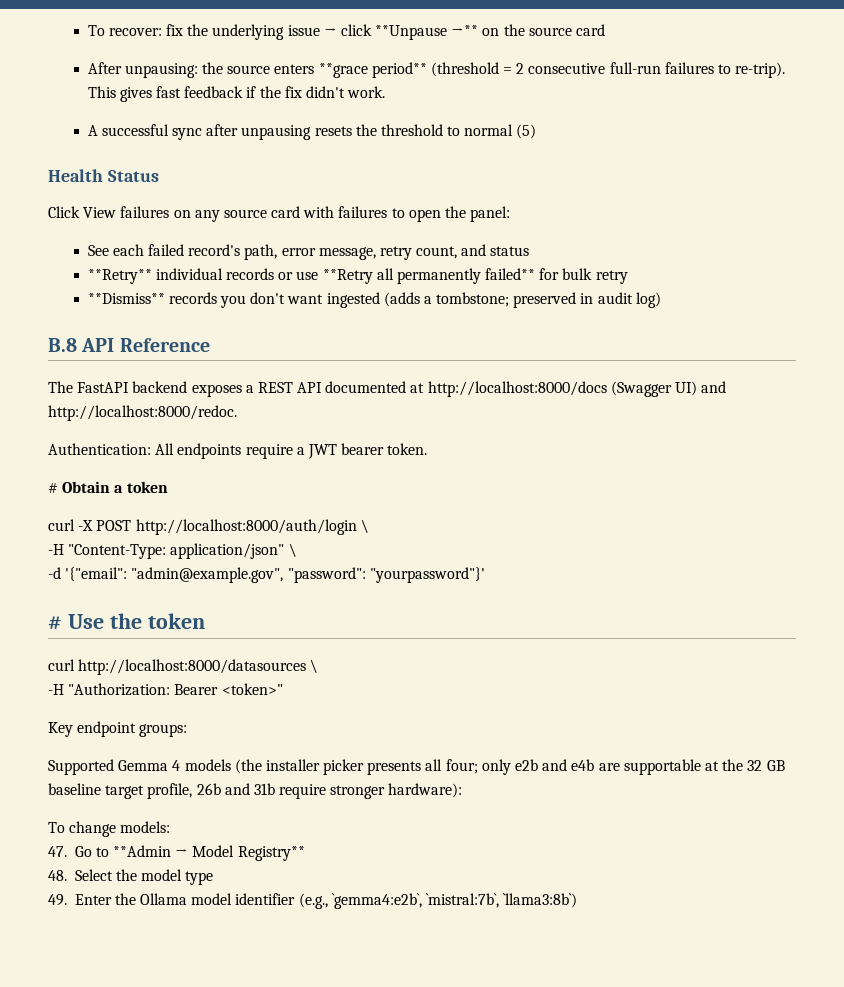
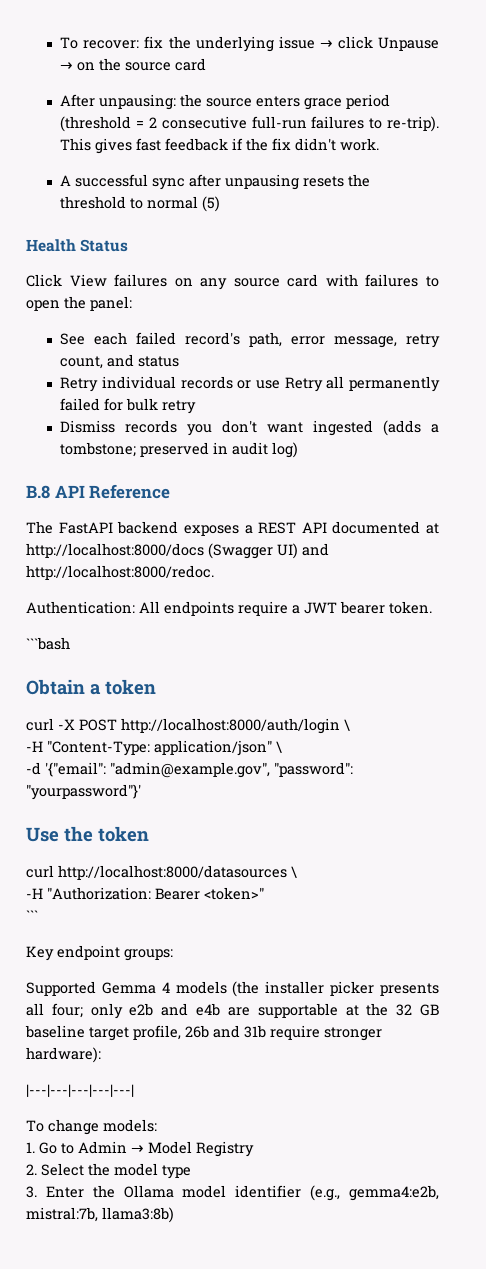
- To recover: fix the underlying issue → click **Unpause →** on the source card
+ To recover: fix the underlying issue → click Unpause → on the source card
- After unpausing: the source enters **grace period** (threshold = 2 consecutive full-run failures to re-trip).
+ After unpausing: the source enters grace period (threshold = 2 consecutive full-run failures to re-trip).
- **Retry** individual records or use **Retry all permanently failed** for bulk retry
+ Retry individual records or use Retry all permanently failed for bulk retry
- **Dismiss** records you don't want ingested (adds a tombstone; preserved in audit log)
+ Dismiss records you don't want ingested (adds a tombstone; preserved in audit log)
- # Obtain a token
+ ```bash
+ Obtain a token
- # Use the token
+ Use the token
+ ```
+ |---|---|---|---|---|
- 47. Go to **Admin → Model Registry**
- 48. Select the model type
+ 1. Go to Admin → Model Registry
+ 2. Select the model type
- 49. Enter the Ollama model identifier (e.g., `gemma4:e2b`, `mistral:7b`, `llama3:8b`)
+ 3. Enter the Ollama model identifier (e.g., gemma4:e2b, mistral:7b, llama3:8b)

